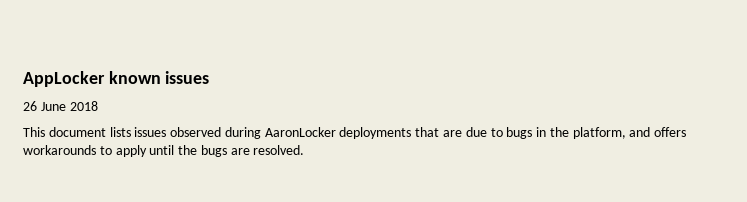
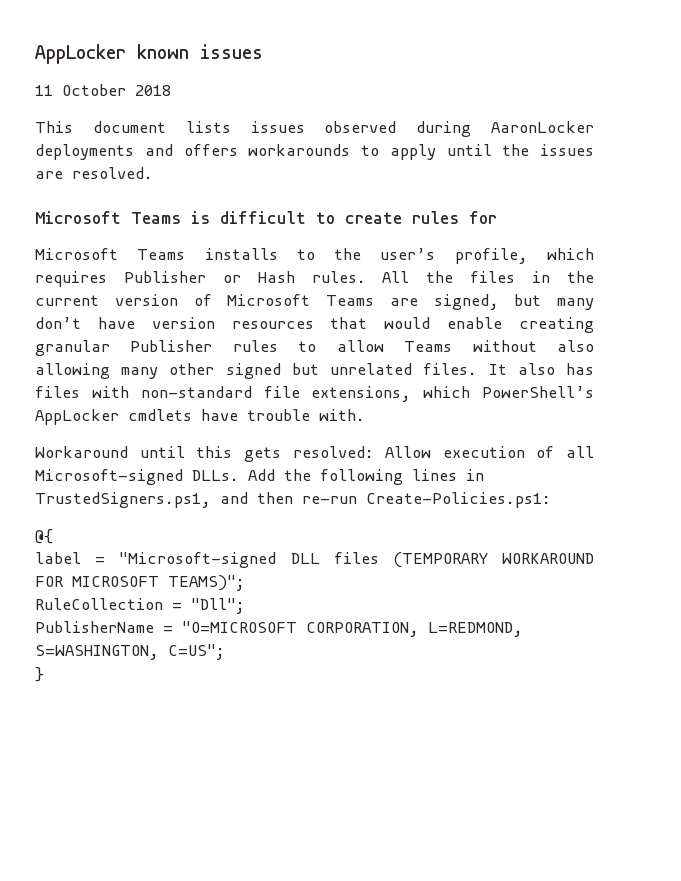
- 26 June 2018
+ 11 October 2018
- This document lists issues observed during AaronLocker deployments that are due to bugs in the platform, and offers workarounds to apply until the bugs are resolved.
+ This document lists issues observed during AaronLocker deployments and offers workarounds to apply until the issues are resolved.
+ Microsoft Teams is difficult to create rules for
+ Microsoft Teams installs to the user’s profile, which requires Publisher or Hash rules. All the files in the current version of Microsoft Teams are signed, but many don’t have version resources that would enable creating granular Publisher rules to allow Teams without also allowing many other signed but unrelated files. It also has files with non-standard file extensions, which PowerShell’s AppLocker cmdlets have trouble with.
+ Workaround until this gets resolved: Allow execution of all Microsoft-signed DLLs. Add the following lines in TrustedSigners.ps1, and then re-run Create-Policies.ps1:
+ @{
+ label = "Microsoft-signed DLL files (TEMPORARY WORKAROUND FOR MICROSOFT TEAMS)";
+ RuleCollection = "Dll";
+ PublisherName = "O=MICROSOFT CORPORATION, L=REDMOND, S=WASHINGTON, C=US";
+ }

